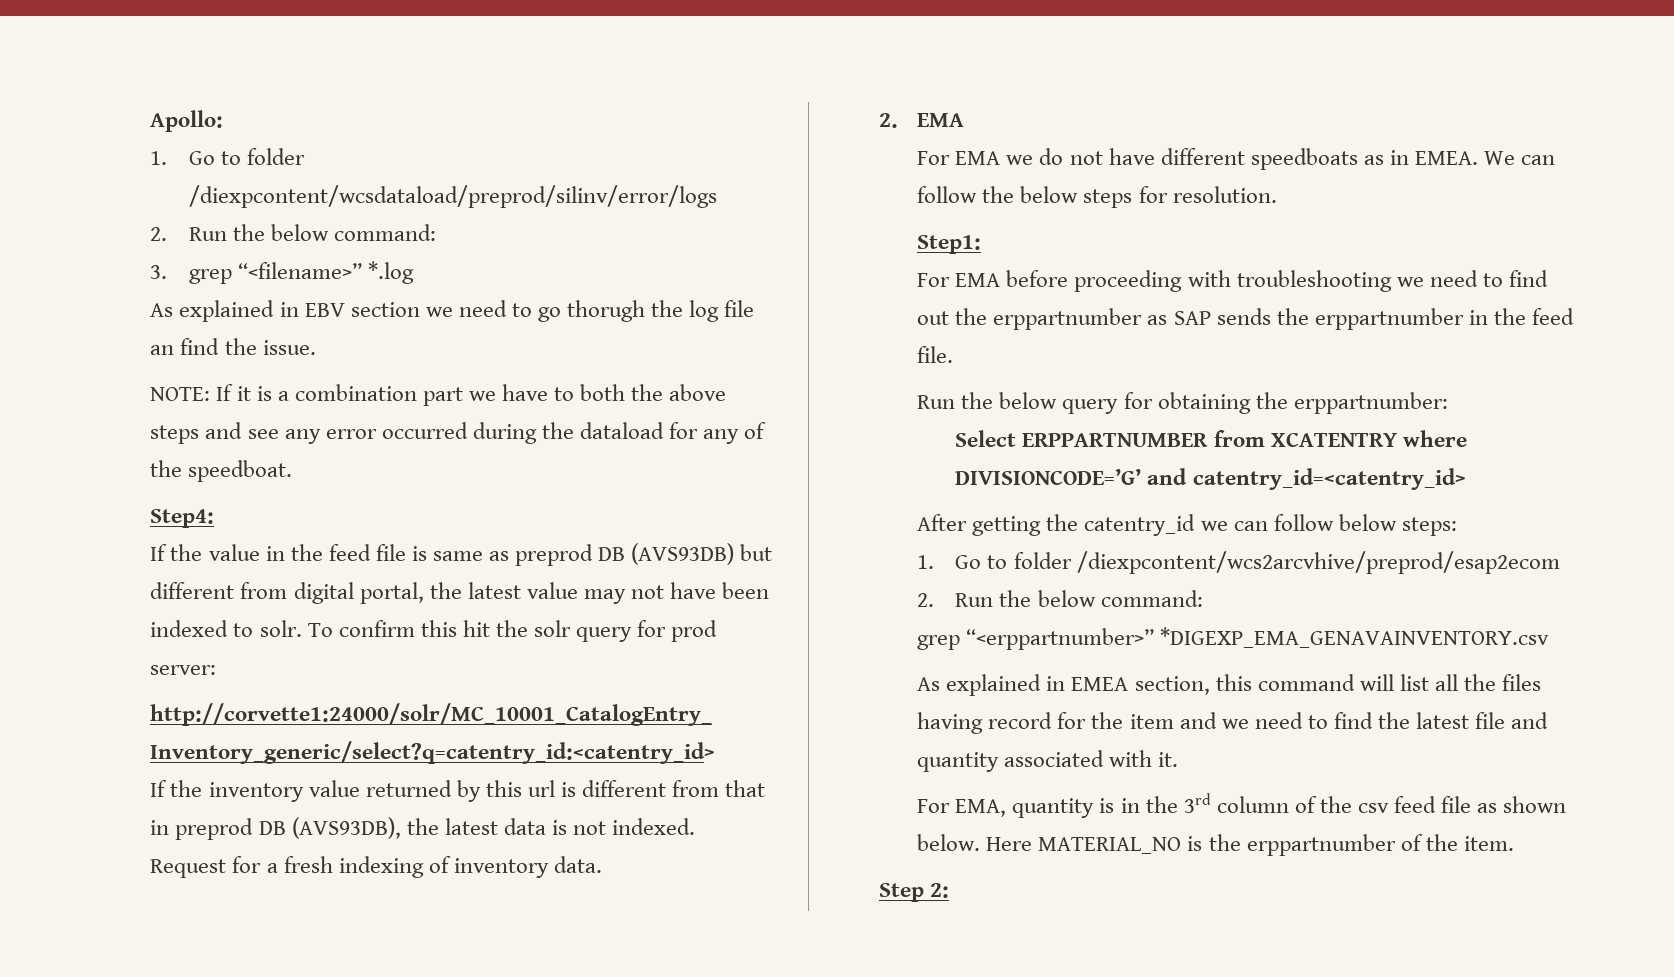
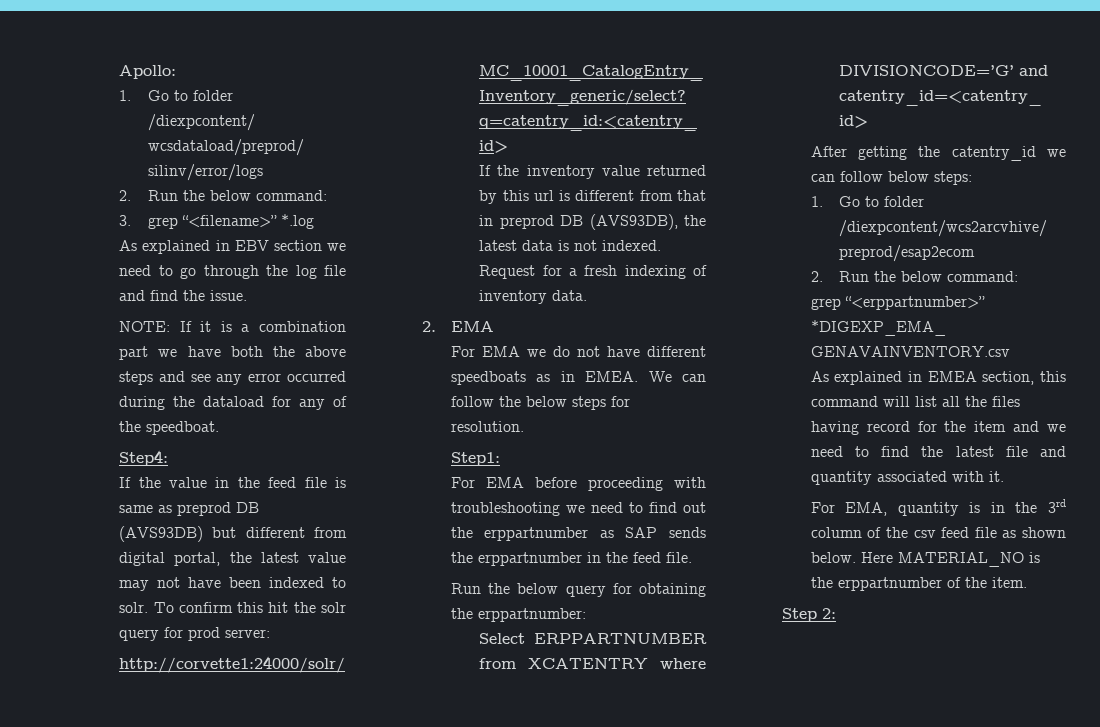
- As explained in EBV section we need to go thorugh the log file an find the issue.
+ As explained in EBV section we need to go through the log file and find the issue.
- NOTE: If it is a combination part we have to both the above steps and see any error occurred during the dataload for any of the speedboat.
+ NOTE: If it is a combination part we have both the above steps and see any error occurred during the dataload for any of the speedboat.

